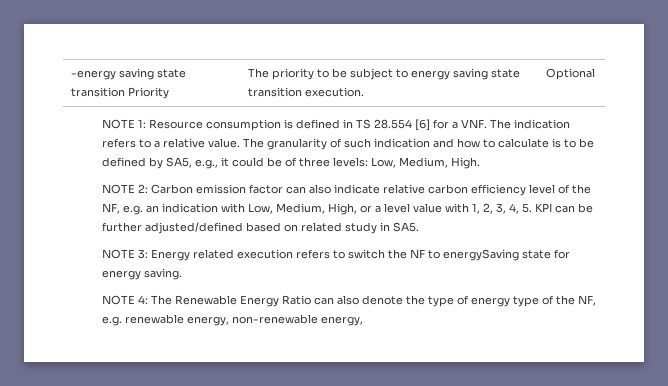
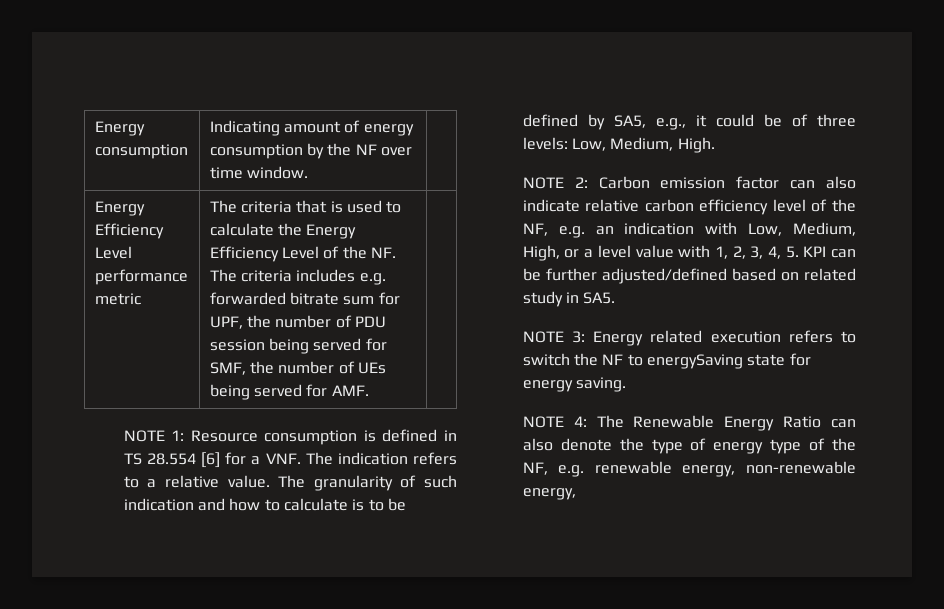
- -energy saving state transition Priority | The priority to be subject to energy saving state transition execution. | Optional
+ Energy consumption | Indicating amount of energy consumption by the NF over time window. |
+ Energy Efficiency Level performance metric | The criteria that is used to calculate the Energy Efficiency Level of the NF. The criteria includes e.g. forwarded bitrate sum for UPF, the number of PDU session being served for SMF, the number of UEs being served for AMF.

